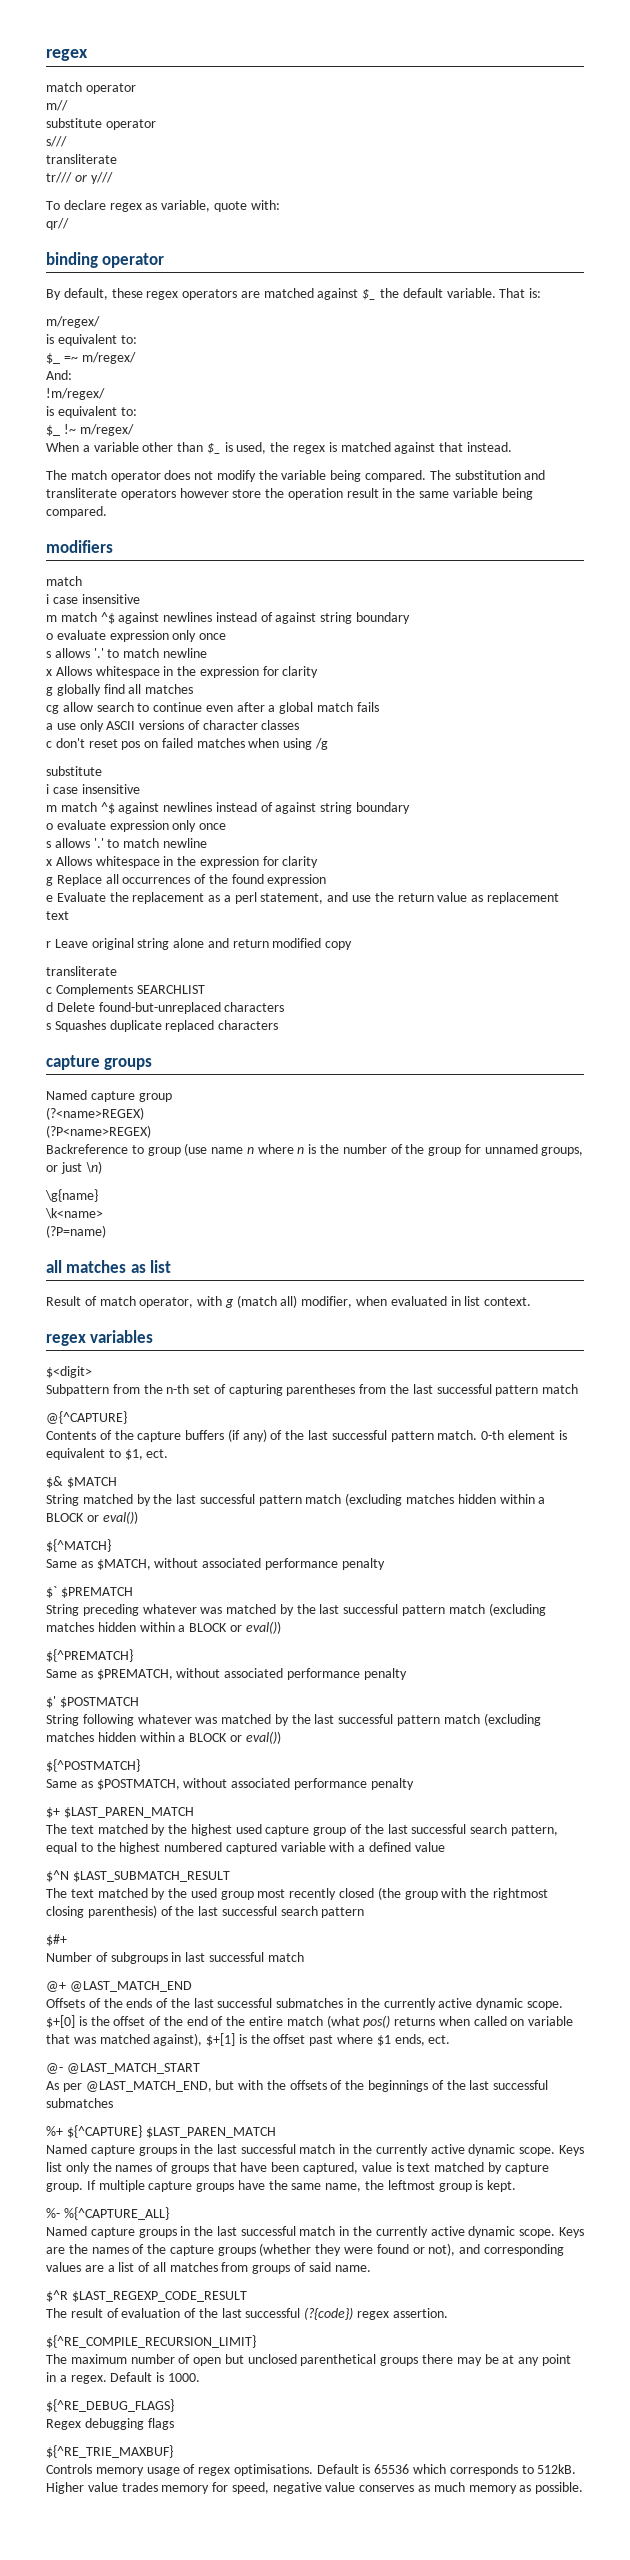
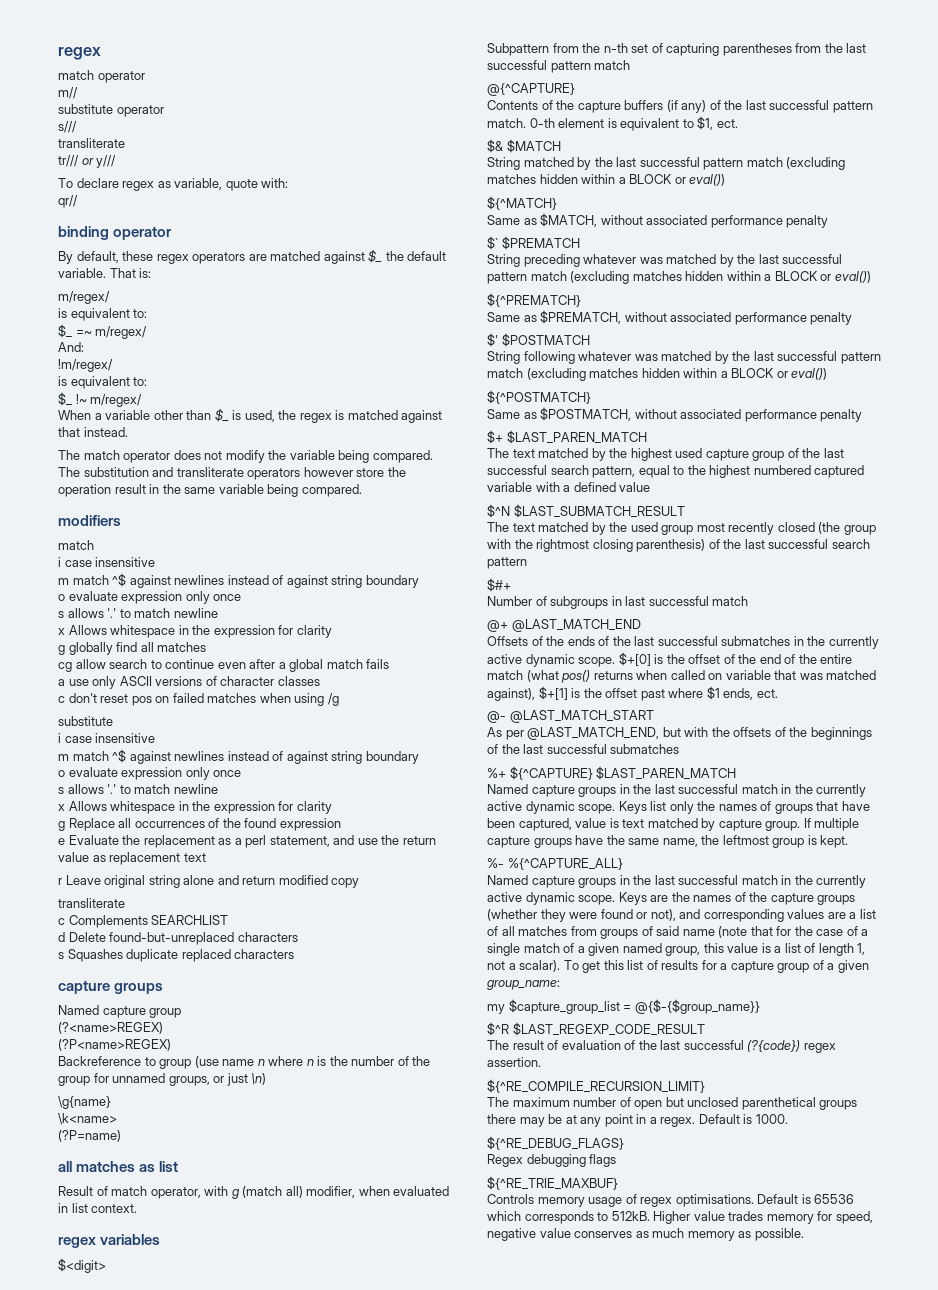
- Keys are the names of the capture groups (whether they were found or not), and corresponding values are a list of all matches from groups of said name.
+ Keys are the names of the capture groups (whether they were found or not), and corresponding values are a list of all matches from groups of said name (note that for the case of a single match of a given named group, this value is a list of length 1, not a scalar). To get this list of results for a capture group of a given group_name:
+ my $capture_group_list = @{$-{$group_name}}

